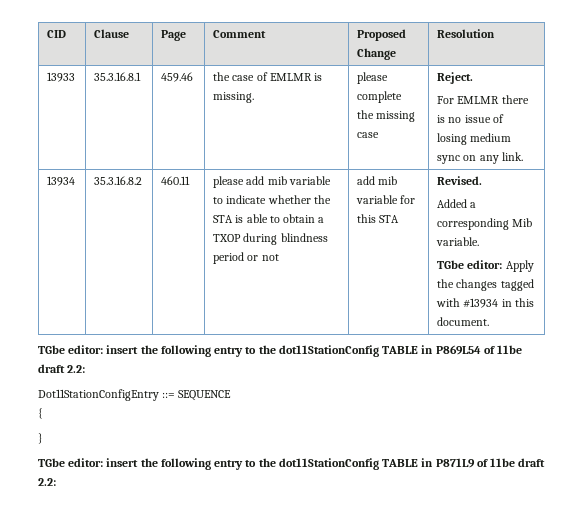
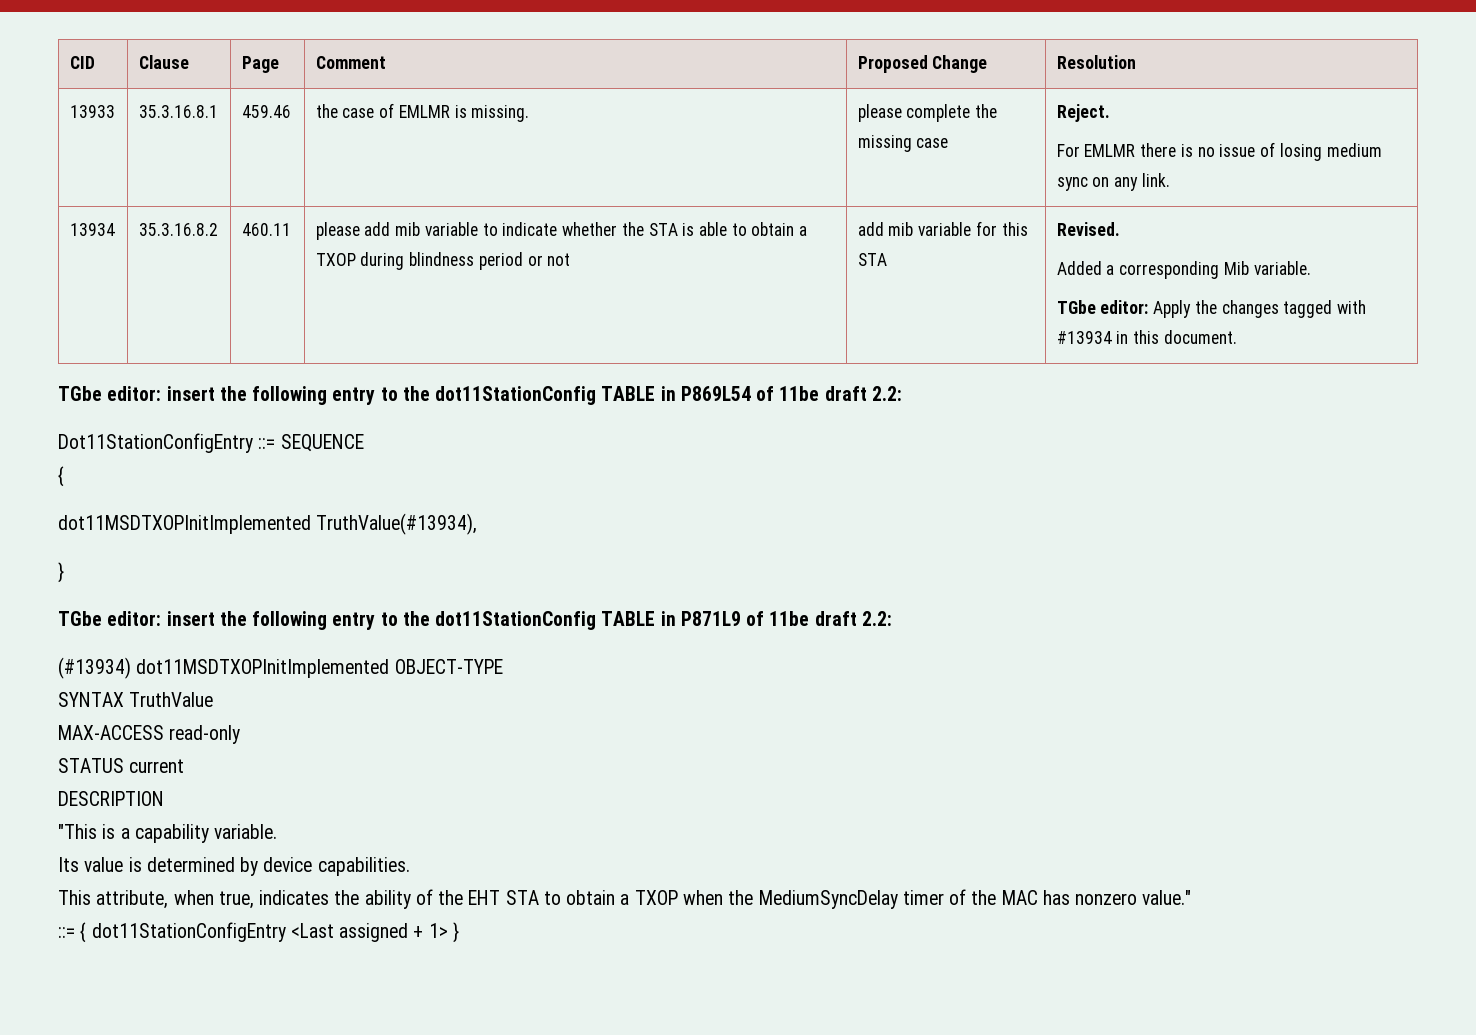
+ dot11MSDTXOPInitImplemented TruthValue(#13934),
+ (#13934) dot11MSDTXOPInitImplemented OBJECT-TYPE
+ SYNTAX TruthValue
+ MAX-ACCESS read-only
+ STATUS current
+ DESCRIPTION
+ "This is a capability variable.
+ Its value is determined by device capabilities.
+ This attribute, when true, indicates the ability of the EHT STA to obtain a TXOP when the MediumSyncDelay timer of the MAC has nonzero value."
+ ::= { dot11StationConfigEntry <Last assigned + 1> }

